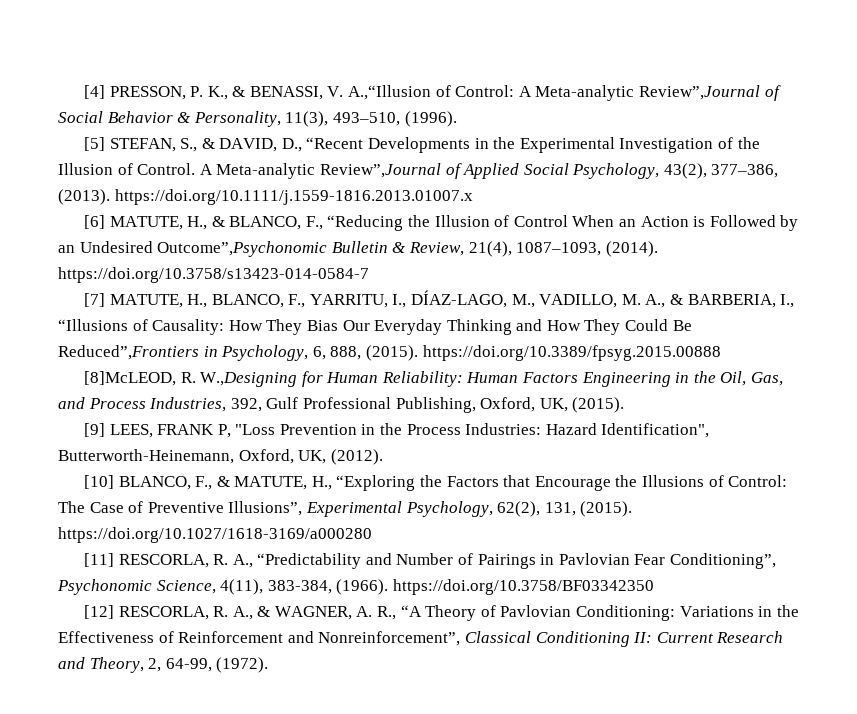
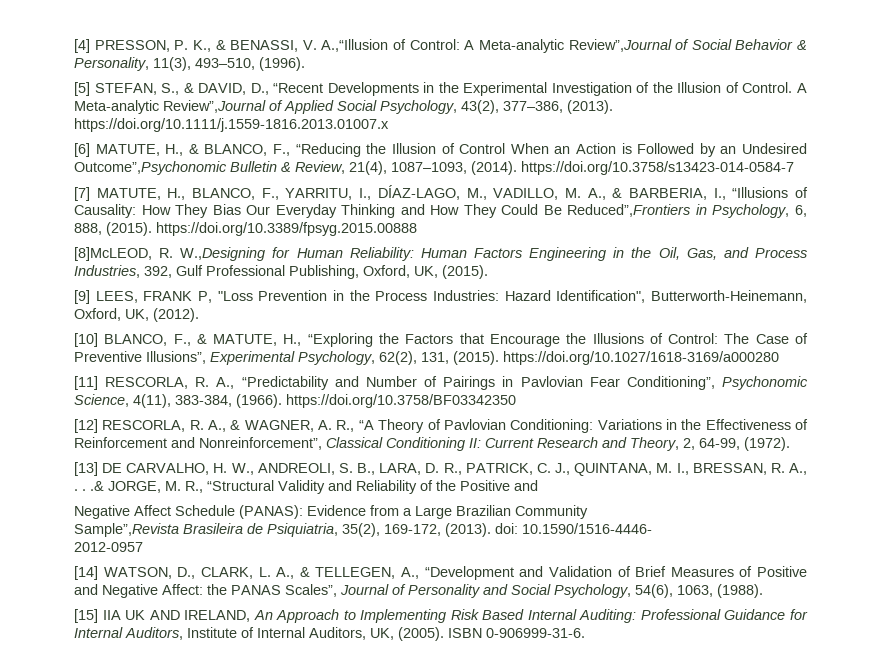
+ [13] DE CARVALHO, H. W., ANDREOLI, S. B., LARA, D. R., PATRICK, C. J., QUINTANA, M. I., BRESSAN, R. A., . . .& JORGE, M. R., “Structural Validity and Reliability of the Positive and
+ Negative Affect Schedule (PANAS): Evidence from a Large Brazilian Community
+ Sample”,Revista Brasileira de Psiquiatria, 35(2), 169-172, (2013). doi: 10.1590/1516-4446-
+ 2012-0957
+ [14] WATSON, D., CLARK, L. A., & TELLEGEN, A., “Development and Validation of Brief Measures of Positive and Negative Affect: the PANAS Scales”, Journal of Personality and Social Psychology, 54(6), 1063, (1988).
+ [15] IIA UK AND IRELAND, An Approach to Implementing Risk Based Internal Auditing: Professional Guidance for Internal Auditors, Institute of Internal Auditors, UK, (2005). ISBN 0-906999-31-6.

